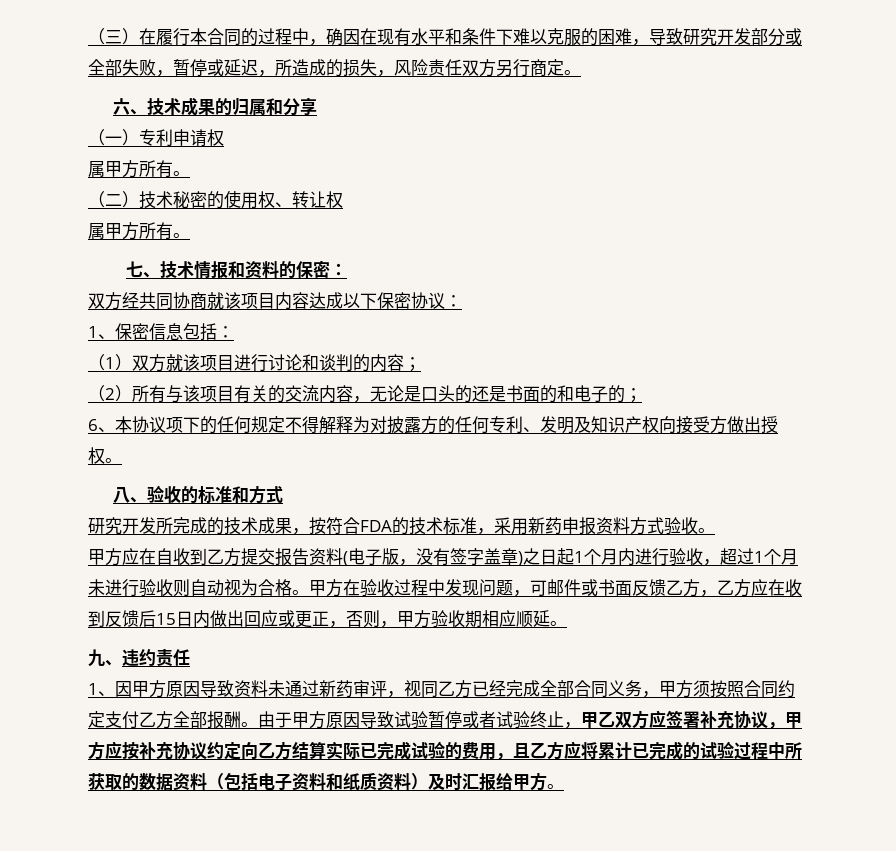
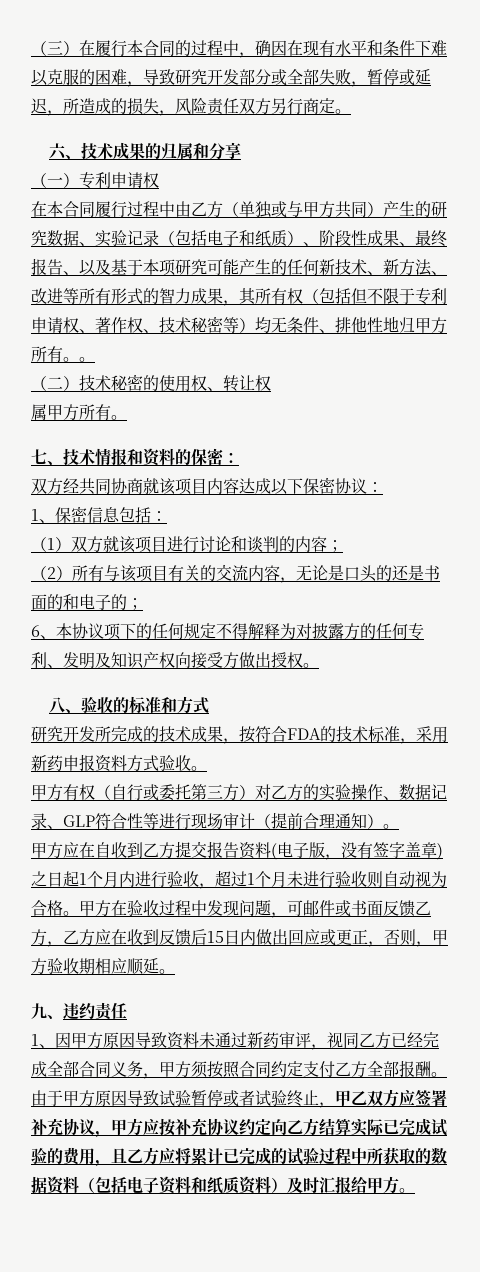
  （一）专利申请权
- 属甲方所有。
+ 在本合同履行过程中由乙方（单独或与甲方共同）产生的研究数据、实验记录（包括电子和纸质）、阶段性成果、最终报告、以及基于本项研究可能产生的任何新技术、新方法、改进等所有形式的智力成果，其所有权（包括但不限于专利申请权、著作权、技术秘密等）均无条件、排他性地归甲方所有。。
+ 甲方有权（自行或委托第三方）对乙方的实验操作、数据记录、GLP符合性等进行现场审计（提前合理通知）。

